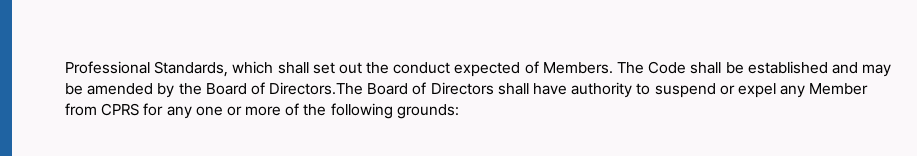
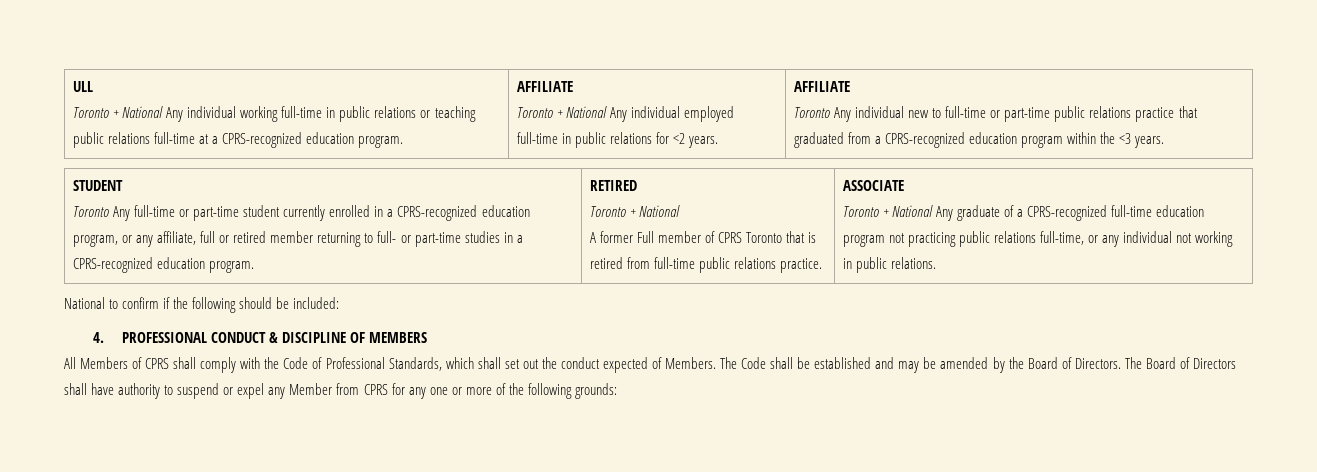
- Professional Standards, which shall set out the conduct expected of Members.
+ ULL
+ Toronto + National Any individual working full-time in public relations or teaching public relations full-time at a CPRS-recognized education program. | AFFILIATE
+ Toronto + National Any individual employed full-time in public relations for <2 years. | AFFILIATE
+ Toronto Any individual new to full-time or part-time public relations practice that graduated from a CPRS-recognized education program within the <3 years.
+ STUDENT
+ Toronto Any full-time or part-time student currently enrolled in a CPRS-recognized education program, or any affiliate, full or retired member returning to full- or part-time studies in a CPRS-recognized education program. | RETIRED
+ Toronto + National
+ A former Full member of CPRS Toronto that is retired from full-time public relations practice. | ASSOCIATE
+ Toronto + National Any graduate of a CPRS-recognized full-time education program not practicing public relations full-time, or any individual not working in public relations.
+ National to confirm if the following should be included:
+ 4. PROFESSIONAL CONDUCT & DISCIPLINE OF MEMBERS
+ All Members of CPRS shall comply with the Code of Professional Standards, which shall set out the conduct expected of Members.
- The Code shall be established and may be amended by the Board of Directors.The Board of Directors shall have authority to suspend or expel any Member from CPRS for any one or more of the following grounds:
+ The Code shall be established and may be amended by the Board of Directors. The Board of Directors shall have authority to suspend or expel any Member from CPRS for any one or more of the following grounds:

